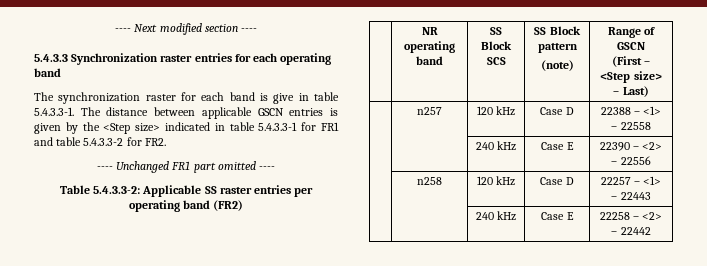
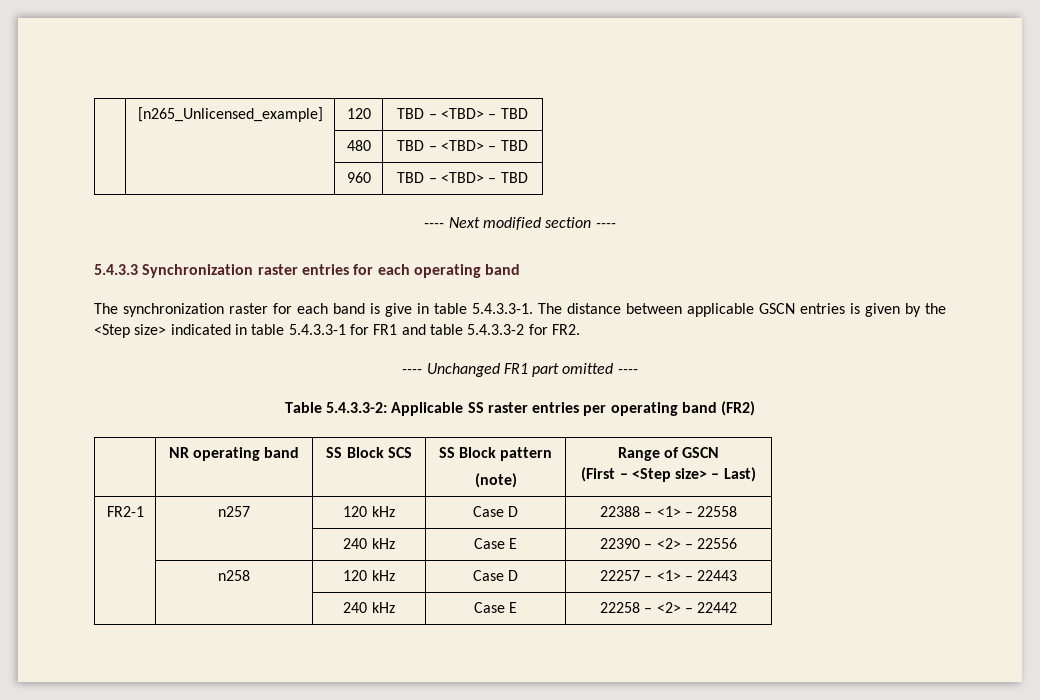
+ | [n265_Unlicensed_example] | 120 | TBD – <TBD> – TBD
+ | | 480 | TBD – <TBD> – TBD
+ | | 960 | TBD – <TBD> – TBD
- | n257 | 120 kHz | Case D | 22388 – <1> – 22558
+ FR2-1 | n257 | 120 kHz | Case D | 22388 – <1> – 22558

